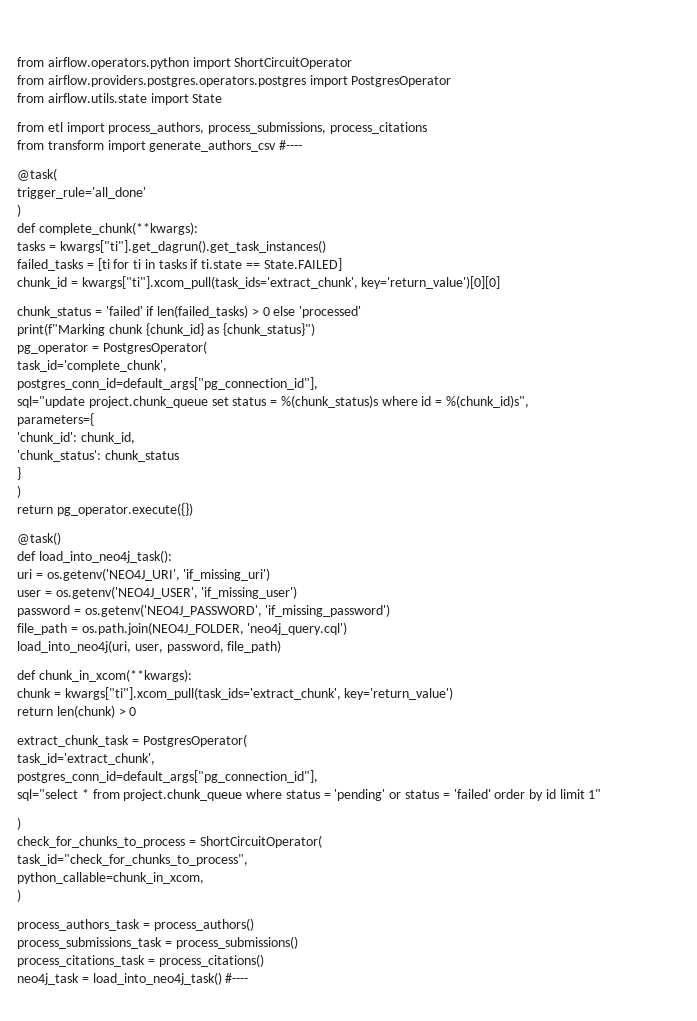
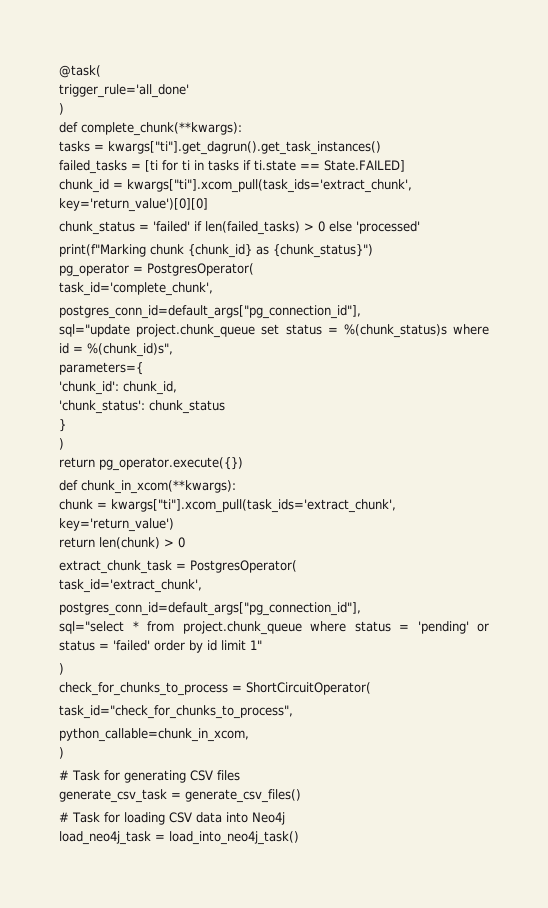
- from airflow.operators.python import ShortCircuitOperator
- from airflow.providers.postgres.operators.postgres import PostgresOperator
- from airflow.utils.state import State
- from etl import process_authors, process_submissions, process_citations
- from transform import generate_authors_csv #----
- @task()
- def load_into_neo4j_task():
- uri = os.getenv('NEO4J_URI', 'if_missing_uri')
- user = os.getenv('NEO4J_USER', 'if_missing_user')
- password = os.getenv('NEO4J_PASSWORD', 'if_missing_password')
- file_path = os.path.join(NEO4J_FOLDER, 'neo4j_query.cql')
- load_into_neo4j(uri, user, password, file_path)
- process_authors_task = process_authors()
- process_submissions_task = process_submissions()
- process_citations_task = process_citations()
- neo4j_task = load_into_neo4j_task() #----
+ # Task for generating CSV files
+ generate_csv_task = generate_csv_files()
+ # Task for loading CSV data into Neo4j
+ load_neo4j_task = load_into_neo4j_task()

